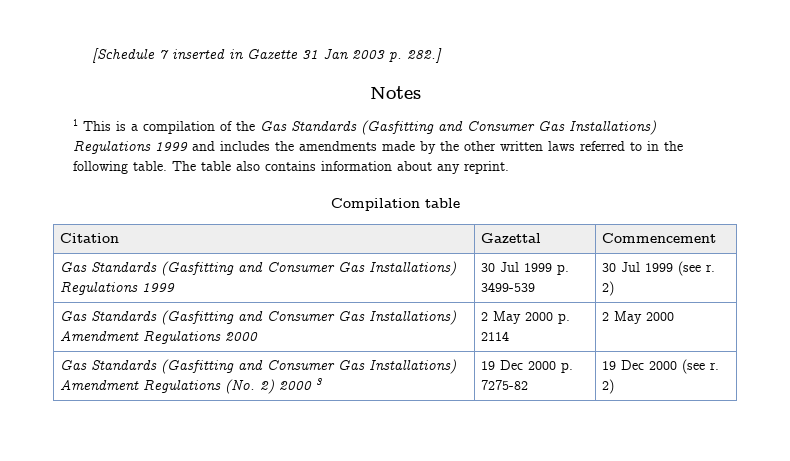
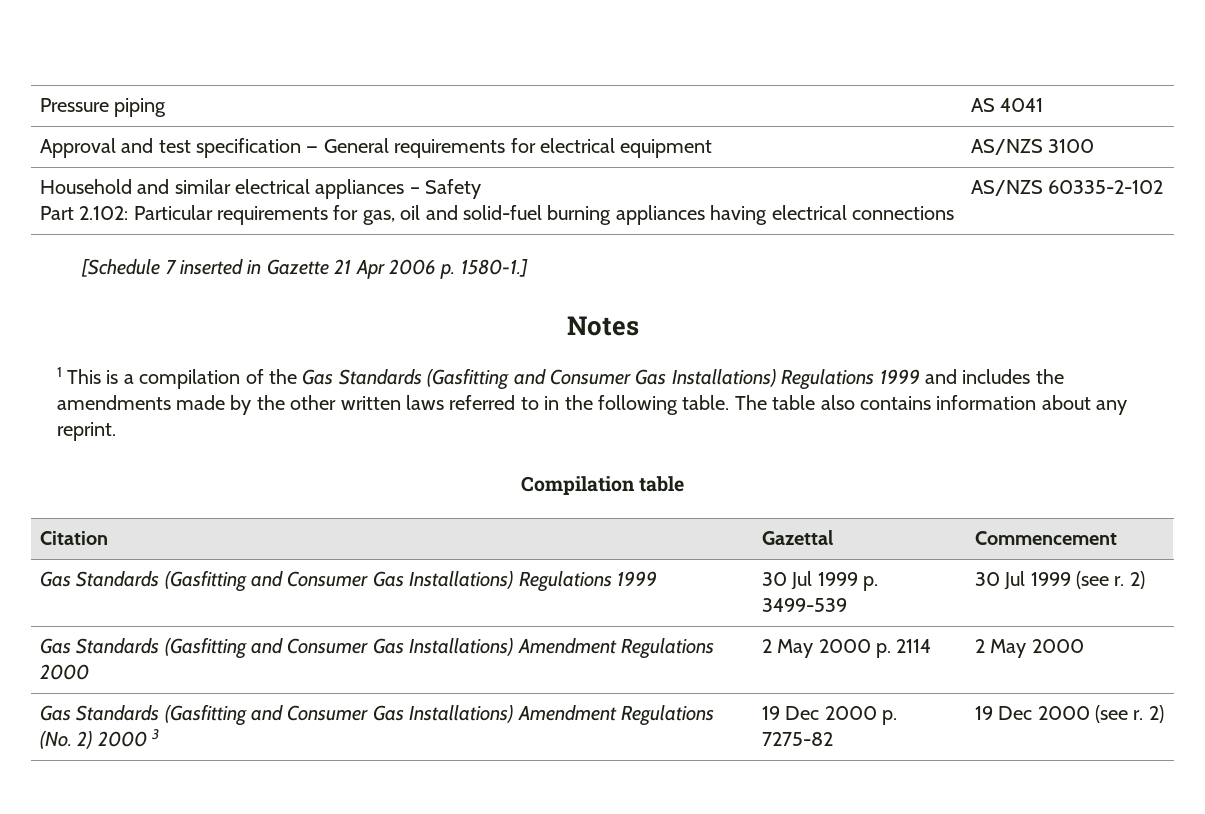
+ Pressure piping | AS 4041
+ Approval and test specification — General requirements for electrical equipment | AS/NZS 3100
+ Household and similar electrical appliances – Safety
+ Part 2.102: Particular requirements for gas, oil and solid-fuel burning appliances having electrical connections | AS/NZS 60335-2-102
- [Schedule 7 inserted in Gazette 31 Jan 2003 p. 282.]
+ [Schedule 7 inserted in Gazette 21 Apr 2006 p. 1580-1.]

